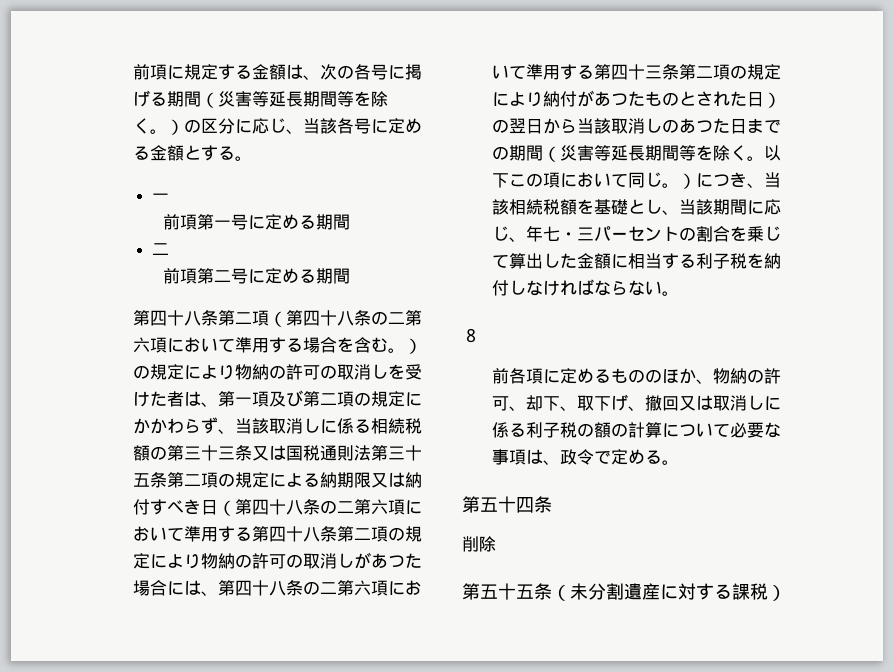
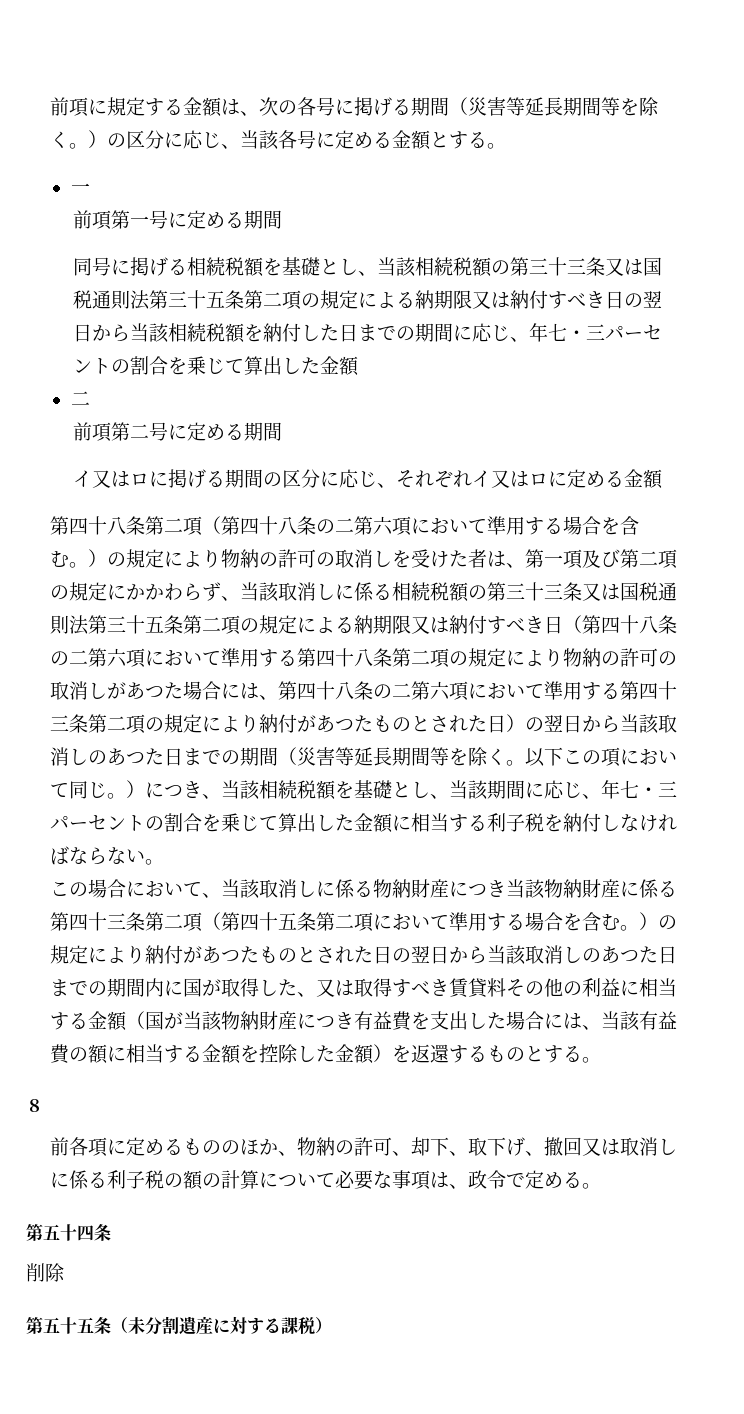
+ 同号に掲げる相続税額を基礎とし、当該相続税額の第三十三条又は国税通則法第三十五条第二項の規定による納期限又は納付すべき日の翌日から当該相続税額を納付した日までの期間に応じ、年七・三パーセントの割合を乗じて算出した金額
+ イ又はロに掲げる期間の区分に応じ、それぞれイ又はロに定める金額
+ この場合において、当該取消しに係る物納財産につき当該物納財産に係る第四十三条第二項（第四十五条第二項において準用する場合を含む。）の規定により納付があつたものとされた日の翌日から当該取消しのあつた日までの期間内に国が取得した、又は取得すべき賃貸料その他の利益に相当する金額（国が当該物納財産につき有益費を支出した場合には、当該有益費の額に相当する金額を控除した金額）を返還するものとする。

